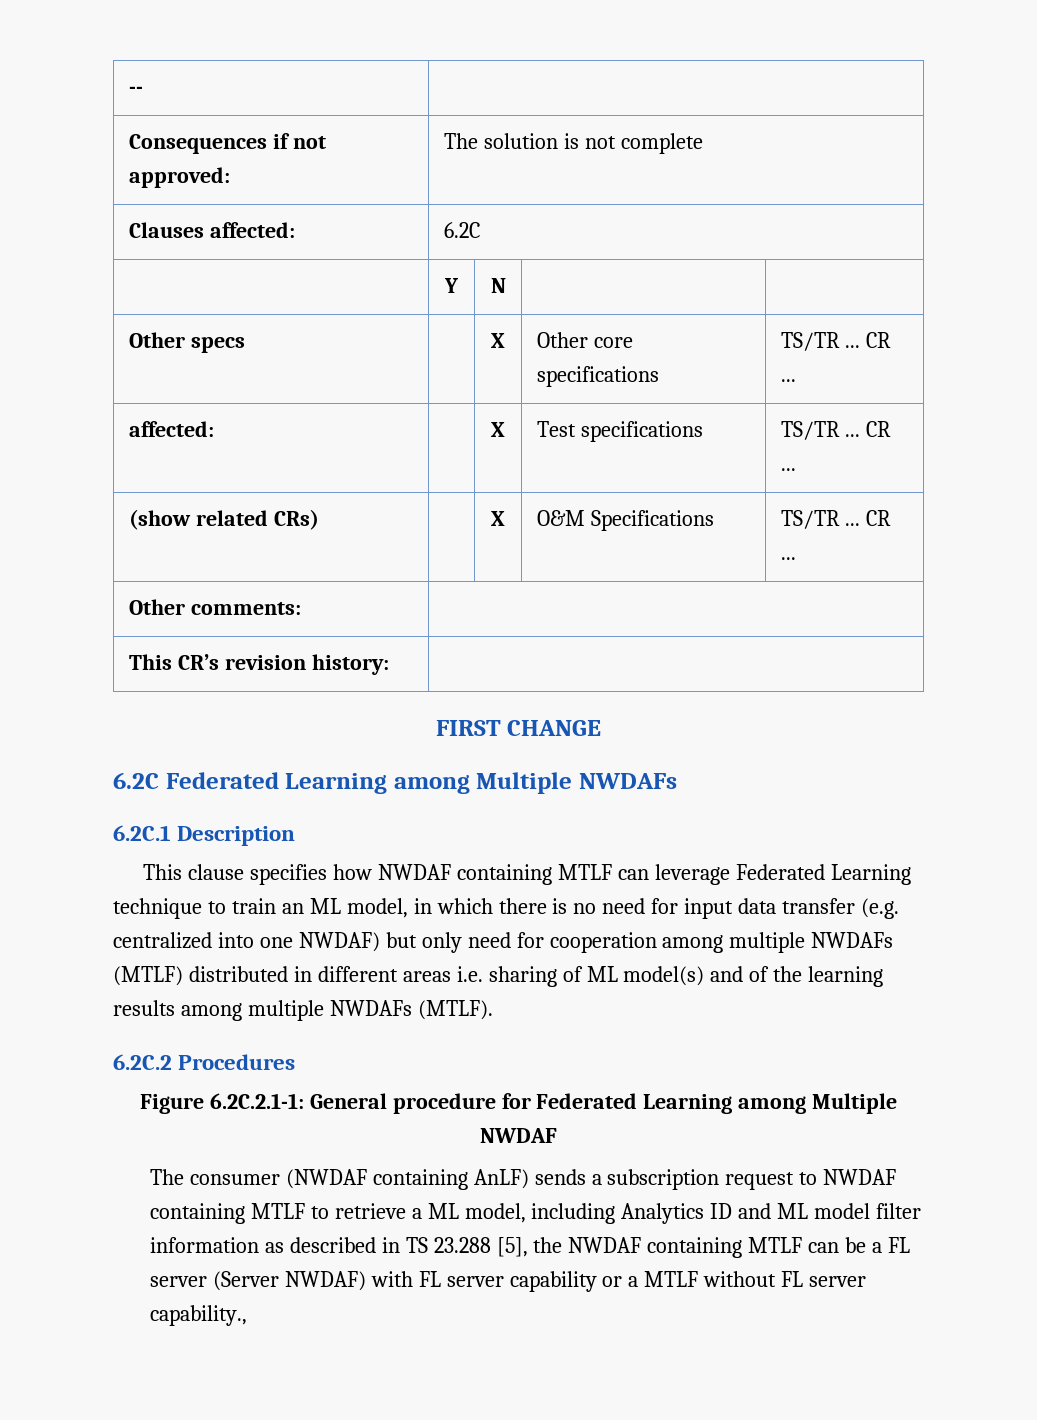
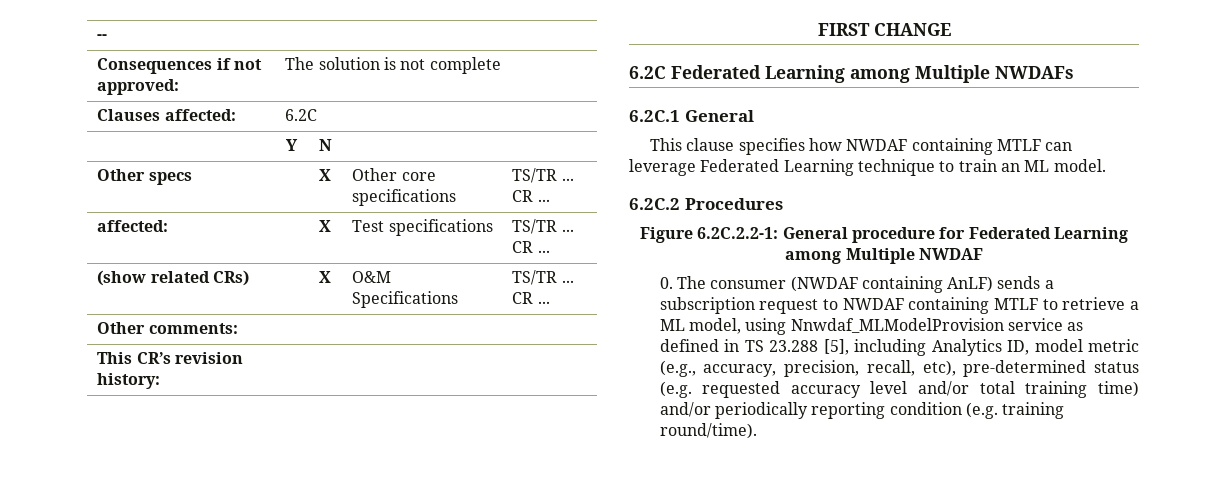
- 6.2C.1 Description
+ 6.2C.1 General
- This clause specifies how NWDAF containing MTLF can leverage Federated Learning technique to train an ML model, in which there is no need for input data transfer (e.g. centralized into one NWDAF) but only need for cooperation among multiple NWDAFs (MTLF) distributed in different areas i.e. sharing of ML model(s) and of the learning results among multiple NWDAFs (MTLF).
+ This clause specifies how NWDAF containing MTLF can leverage Federated Learning technique to train an ML model.
- Figure 6.2C.2.1-1: General procedure for Federated Learning among Multiple NWDAF
+ Figure 6.2C.2.2-1: General procedure for Federated Learning among Multiple NWDAF
- The consumer (NWDAF containing AnLF) sends a subscription request to NWDAF containing MTLF to retrieve a ML model, including Analytics ID and ML model filter information as described in TS 23.288 [5], the NWDAF containing MTLF can be a FL server (Server NWDAF) with FL server capability or a MTLF without FL server capability.,
+ 0. The consumer (NWDAF containing AnLF) sends a subscription request to NWDAF containing MTLF to retrieve a ML model, using Nnwdaf_MLModelProvision service as defined in TS 23.288 [5], including Analytics ID, model metric (e.g., accuracy, precision, recall, etc), pre-determined status (e.g. requested accuracy level and/or total training time) and/or periodically reporting condition (e.g. training round/time).

